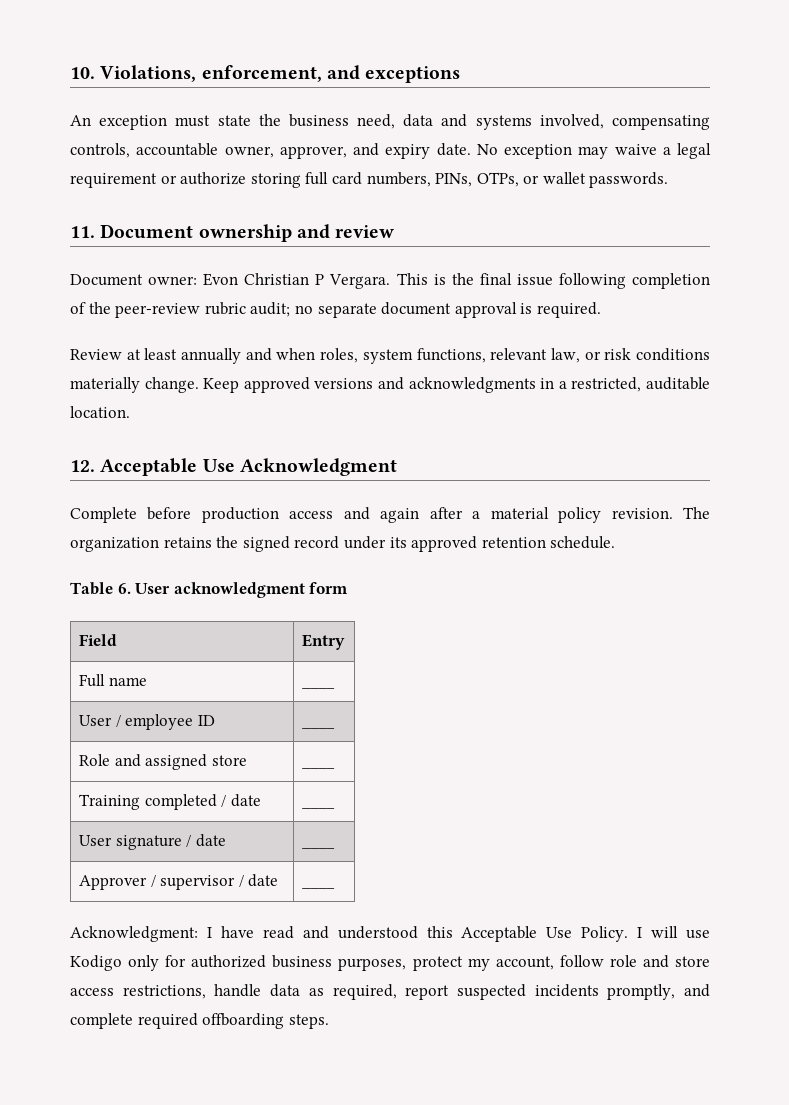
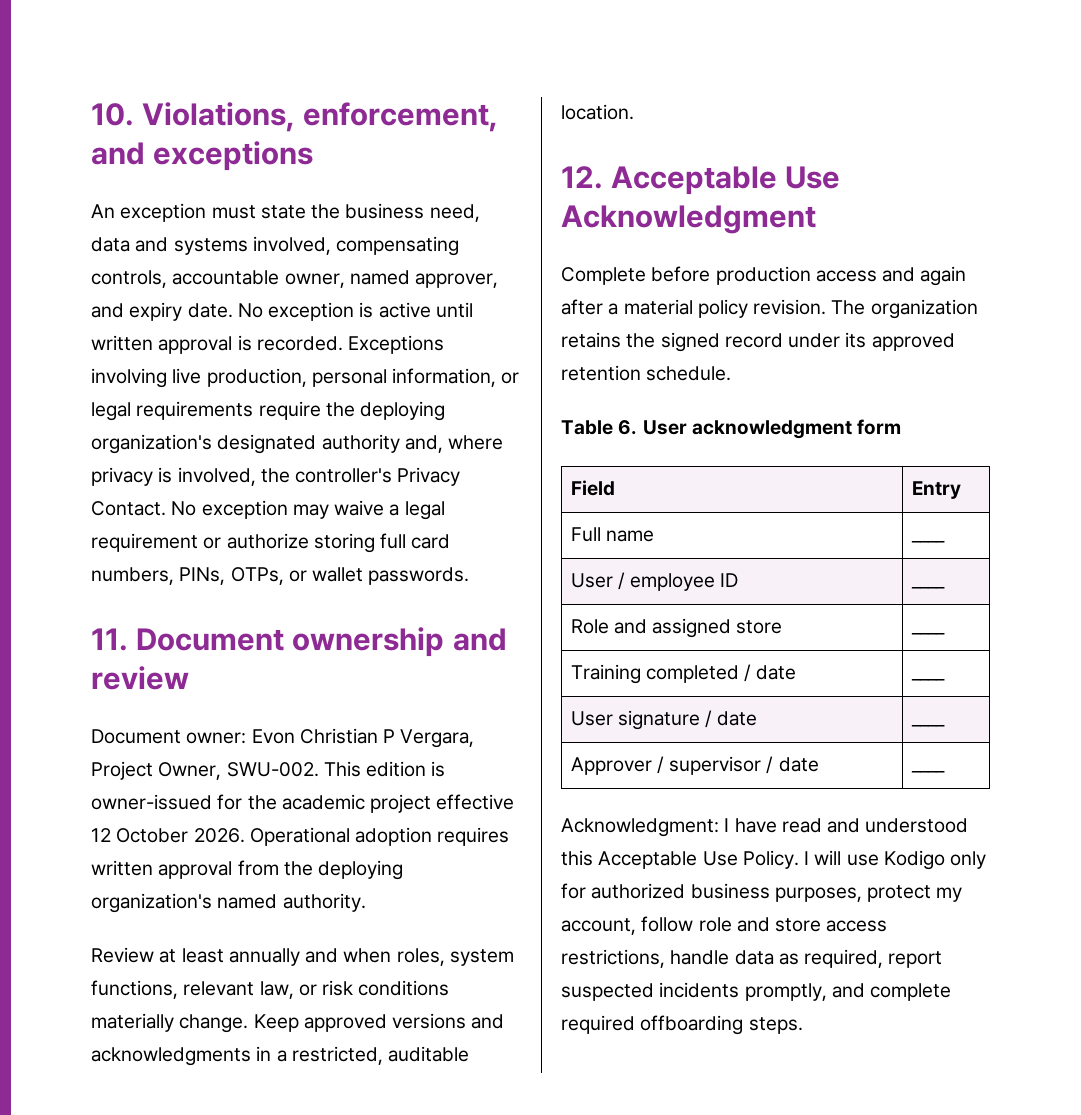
- An exception must state the business need, data and systems involved, compensating controls, accountable owner, approver, and expiry date.
+ An exception must state the business need, data and systems involved, compensating controls, accountable owner, named approver, and expiry date.
- No exception may waive a legal requirement or authorize storing full card numbers, PINs, OTPs, or wallet passwords.
+ No exception is active until written approval is recorded. Exceptions involving live production, personal information, or legal requirements require the deploying organization's designated authority and, where privacy is involved, the controller's Privacy Contact. No exception may waive a legal requirement or authorize storing full card numbers, PINs, OTPs, or wallet passwords.
- Document owner: Evon Christian P Vergara. This is the final issue following completion of the peer-review rubric audit; no separate document approval is required.
+ Document owner: Evon Christian P Vergara, Project Owner, SWU-002. This edition is owner-issued for the academic project effective 12 October 2026. Operational adoption requires written approval from the deploying organization's named authority.

